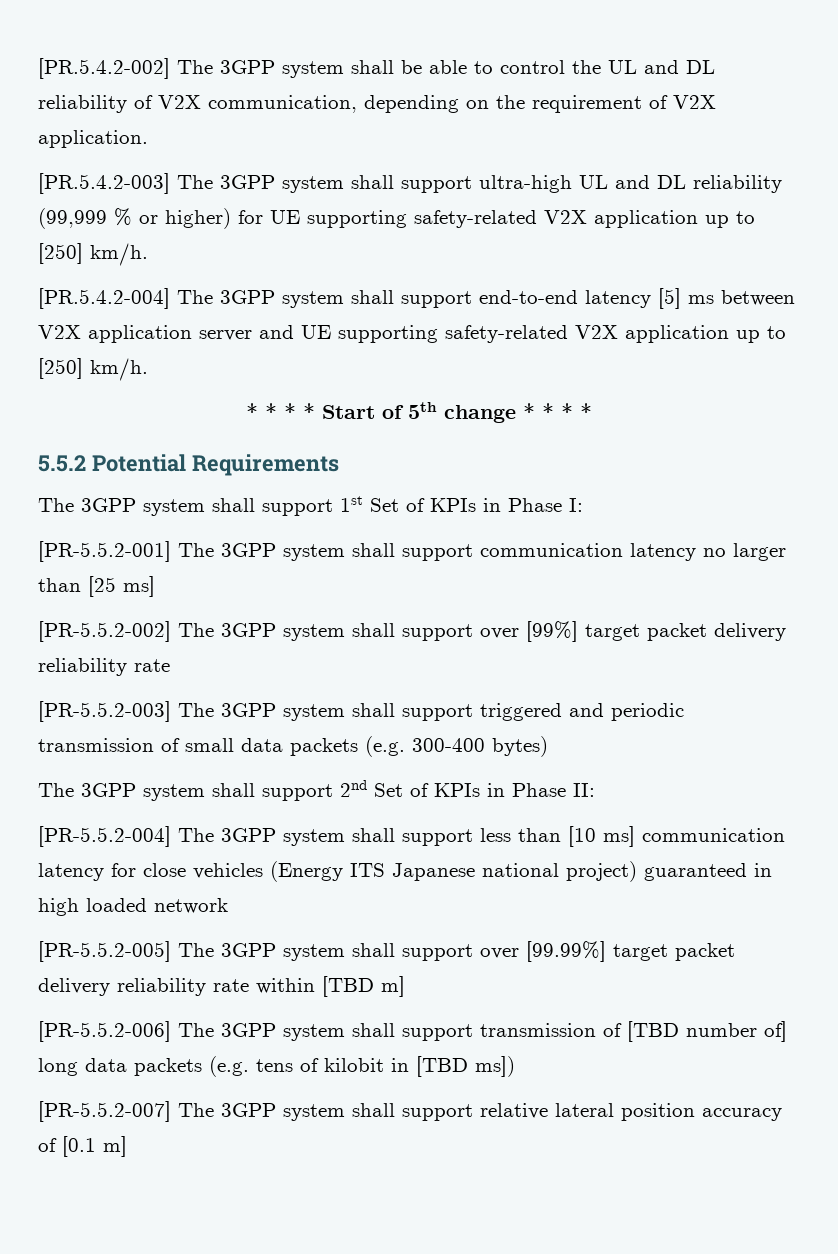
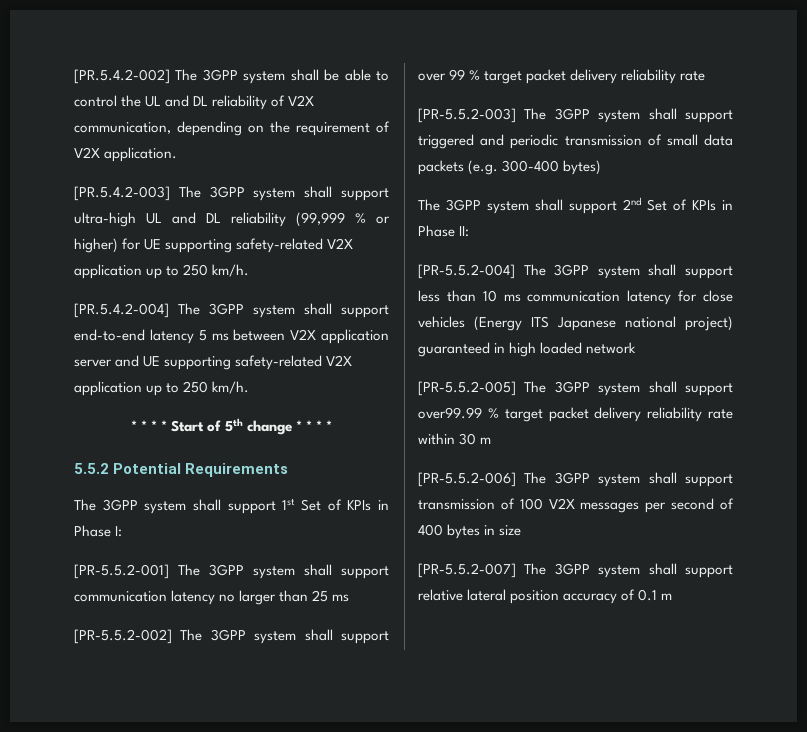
- [PR.5.4.2-003] The 3GPP system shall support ultra-high UL and DL reliability (99,999 % or higher) for UE supporting safety-related V2X application up to [250] km/h.
+ [PR.5.4.2-003] The 3GPP system shall support ultra-high UL and DL reliability (99,999 % or higher) for UE supporting safety-related V2X application up to 250 km/h.
- [PR.5.4.2-004] The 3GPP system shall support end-to-end latency [5] ms between V2X application server and UE supporting safety-related V2X application up to [250] km/h.
+ [PR.5.4.2-004] The 3GPP system shall support end-to-end latency 5 ms between V2X application server and UE supporting safety-related V2X application up to 250 km/h.
- [PR-5.5.2-001] The 3GPP system shall support communication latency no larger than [25 ms]
+ [PR-5.5.2-001] The 3GPP system shall support communication latency no larger than 25 ms
- [PR-5.5.2-002] The 3GPP system shall support over [99%] target packet delivery reliability rate
+ [PR-5.5.2-002] The 3GPP system shall support over 99 % target packet delivery reliability rate
- [PR-5.5.2-004] The 3GPP system shall support less than [10 ms] communication latency for close vehicles (Energy ITS Japanese national project) guaranteed in high loaded network
+ [PR-5.5.2-004] The 3GPP system shall support less than 10 ms communication latency for close vehicles (Energy ITS Japanese national project) guaranteed in high loaded network
- [PR-5.5.2-005] The 3GPP system shall support over [99.99%] target packet delivery reliability rate within [TBD m]
+ [PR-5.5.2-005] The 3GPP system shall support over99.99 % target packet delivery reliability rate within 30 m
- [PR-5.5.2-006] The 3GPP system shall support transmission of [TBD number of] long data packets (e.g. tens of kilobit in [TBD ms])
+ [PR-5.5.2-006] The 3GPP system shall support transmission of 100 V2X messages per second of 400 bytes in size
- [PR-5.5.2-007] The 3GPP system shall support relative lateral position accuracy of [0.1 m]
+ [PR-5.5.2-007] The 3GPP system shall support relative lateral position accuracy of 0.1 m

